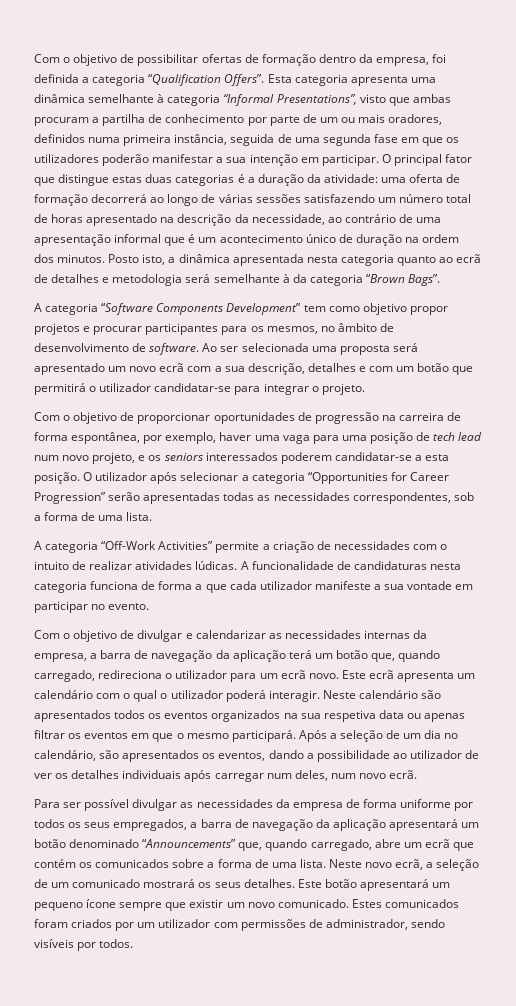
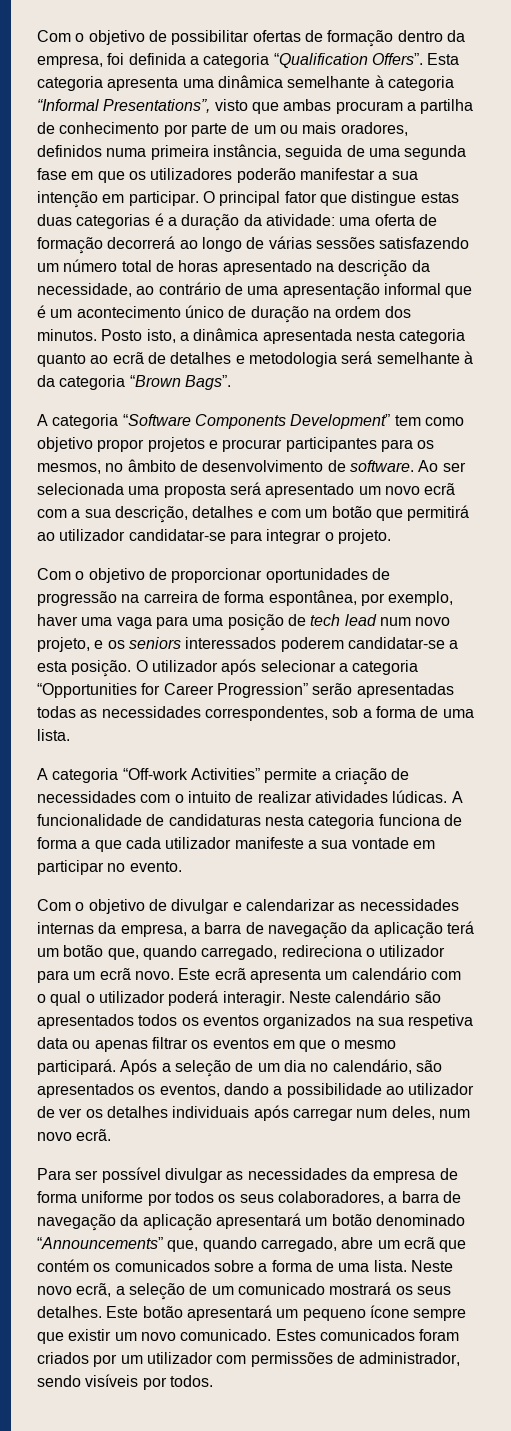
- Ao ser selecionada uma proposta será apresentado um novo ecrã com a sua descrição, detalhes e com um botão que permitirá o utilizador candidatar-se para integrar o projeto.
+ Ao ser selecionada uma proposta será apresentado um novo ecrã com a sua descrição, detalhes e com um botão que permitirá ao utilizador candidatar-se para integrar o projeto.
- A categoria “Off-Work Activities” permite a criação de necessidades com o intuito de realizar atividades lúdicas.
+ A categoria “Off-work Activities” permite a criação de necessidades com o intuito de realizar atividades lúdicas.
- Para ser possível divulgar as necessidades da empresa de forma uniforme por todos os seus empregados, a barra de navegação da aplicação apresentará um botão denominado “Announcements” que, quando carregado, abre um ecrã que contém os comunicados sobre a forma de uma lista.
+ Para ser possível divulgar as necessidades da empresa de forma uniforme por todos os seus colaboradores, a barra de navegação da aplicação apresentará um botão denominado “Announcements” que, quando carregado, abre um ecrã que contém os comunicados sobre a forma de uma lista.

